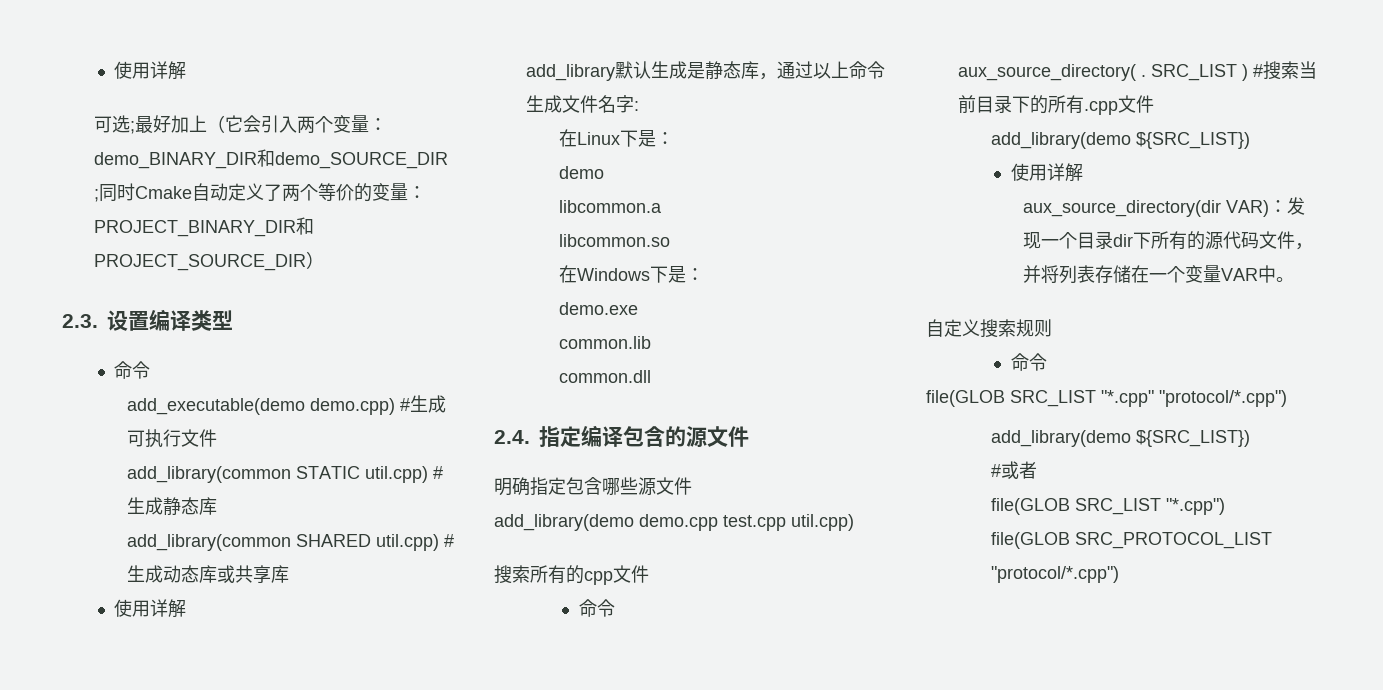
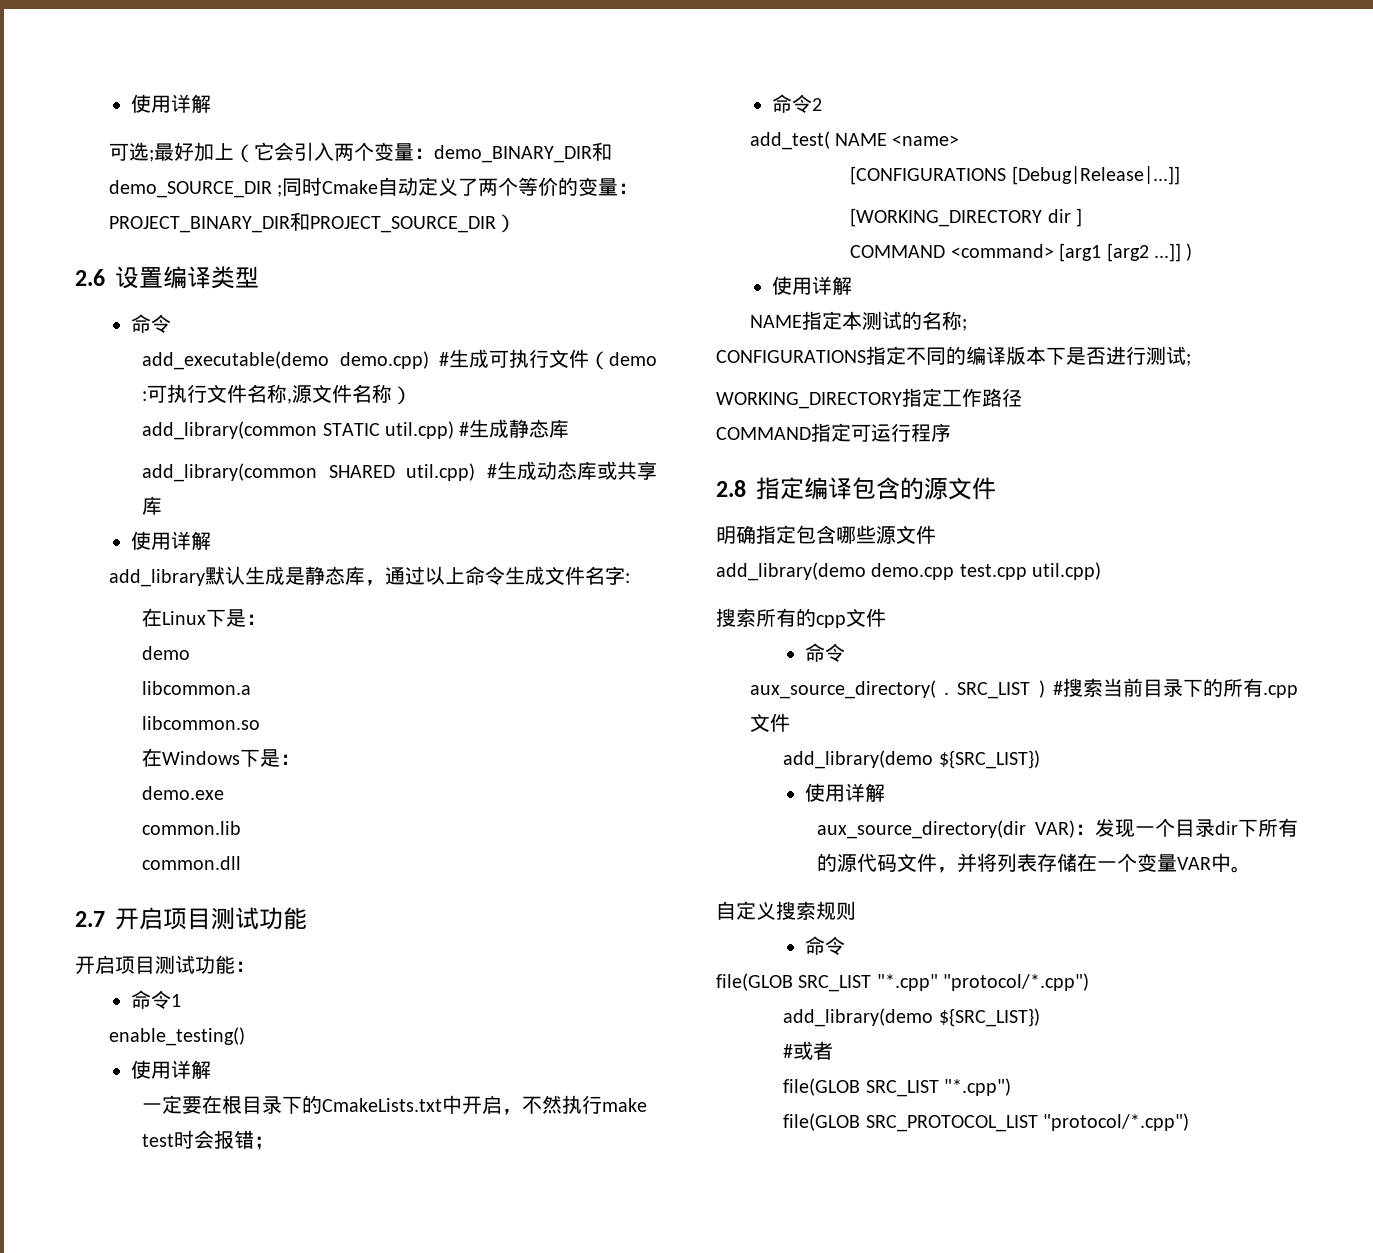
- 2.3.设置编译类型
+ 2.6设置编译类型
- add_executable(demo demo.cpp) #生成可执行文件
+ add_executable(demo demo.cpp) #生成可执行文件（demo :可执行文件名称,源文件名称）
- 2.4.指定编译包含的源文件
+ 2.7开启项目测试功能
+ 开启项目测试功能：
+ 命令1
+ enable_testing()
+ 使用详解
+ 一定要在根目录下的CmakeLists.txt中开启，不然执行make test时会报错；
+ 命令2
+ add_test( NAME <name>
+ [CONFIGURATIONS [Debug|Release|...]]
+ [WORKING_DIRECTORY dir ]
+ COMMAND <command> [arg1 [arg2 ...]] )
+ 使用详解
+ NAME指定本测试的名称;
+ CONFIGURATIONS指定不同的编译版本下是否进行测试;
+ WORKING_DIRECTORY指定工作路径
+ COMMAND指定可运行程序
+ 2.8指定编译包含的源文件

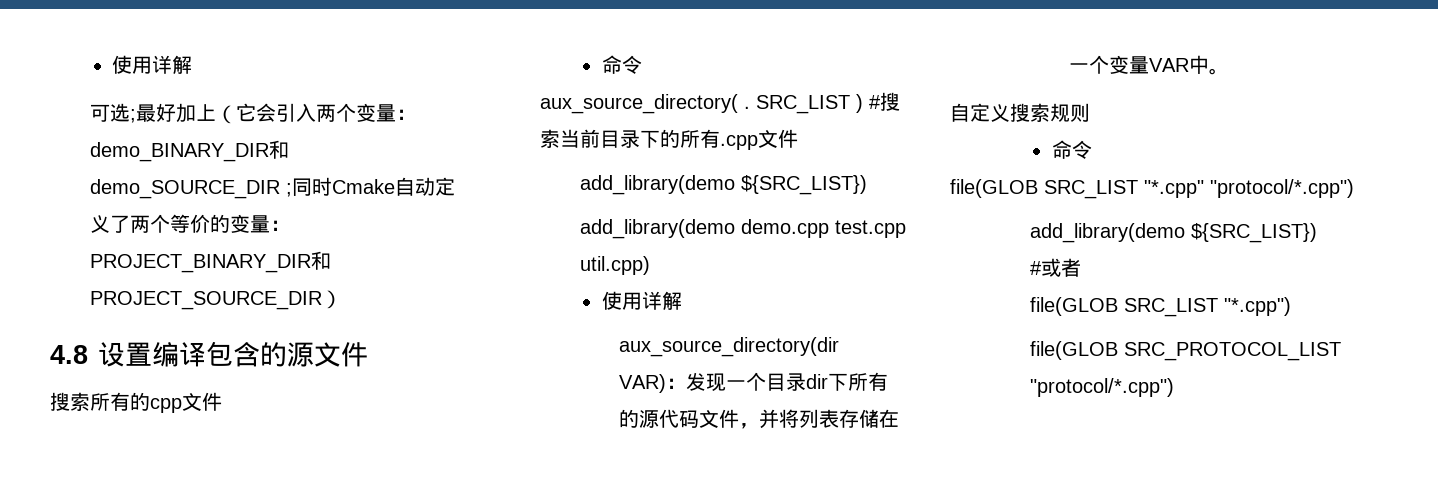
- 2.6设置编译类型
- 命令
- add_executable(demo demo.cpp) #生成可执行文件（demo :可执行文件名称,源文件名称）
- add_library(common STATIC util.cpp) #生成静态库
- add_library(common SHARED util.cpp) #生成动态库或共享库
- 使用详解
- add_library默认生成是静态库，通过以上命令生成文件名字:
- 在Linux下是：
- demo
- libcommon.a
- libcommon.so
- 在Windows下是：
- demo.exe
- common.lib
- common.dll
- 2.7开启项目测试功能
- 开启项目测试功能：
- 命令1
- enable_testing()
- 使用详解
- 一定要在根目录下的CmakeLists.txt中开启，不然执行make test时会报错；
- 命令2
- add_test( NAME <name>
- [CONFIGURATIONS [Debug|Release|...]]
- [WORKING_DIRECTORY dir ]
- COMMAND <command> [arg1 [arg2 ...]] )
- 使用详解
- NAME指定本测试的名称;
- CONFIGURATIONS指定不同的编译版本下是否进行测试;
- WORKING_DIRECTORY指定工作路径
- COMMAND指定可运行程序
- 2.8指定编译包含的源文件
- 明确指定包含哪些源文件
- add_library(demo demo.cpp test.cpp util.cpp)
+ 4.8设置编译包含的源文件
+ add_library(demo demo.cpp test.cpp util.cpp)

